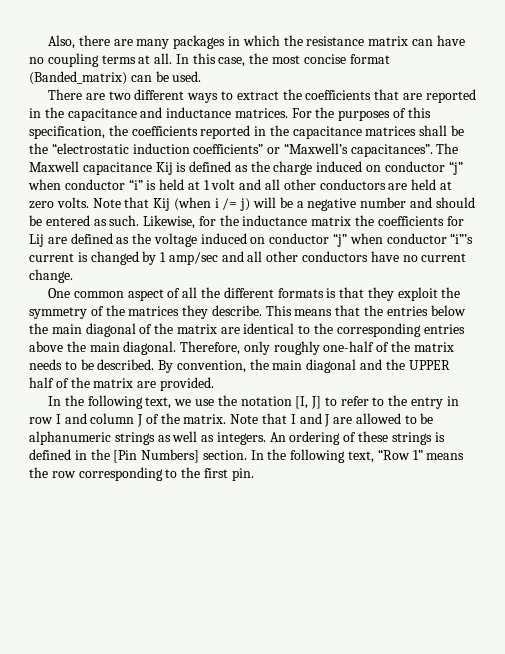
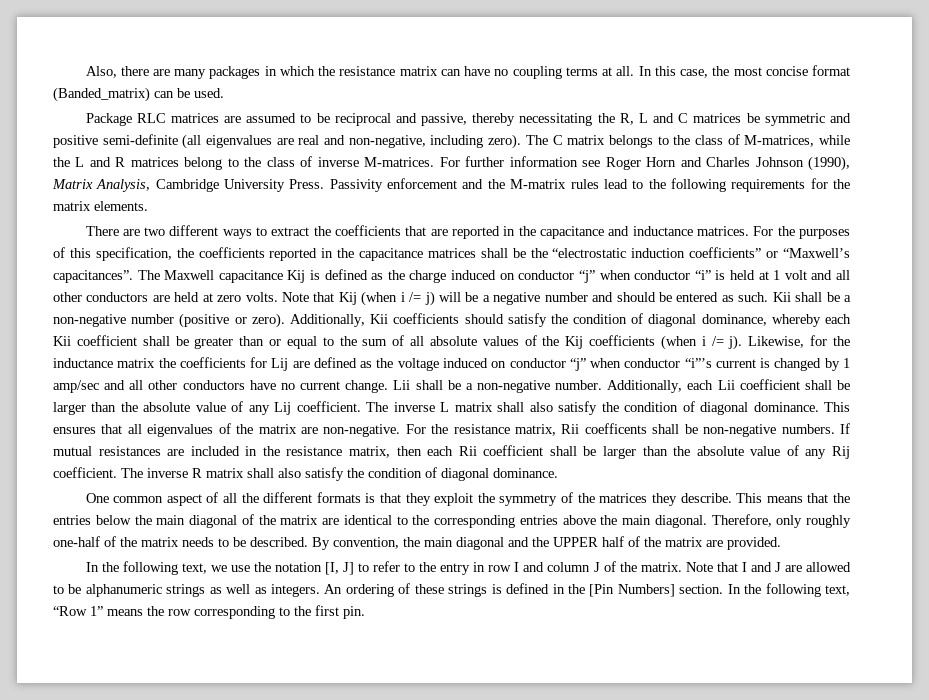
+ Package RLC matrices are assumed to be reciprocal and passive, thereby necessitating the R, L and C matrices be symmetric and positive semi-definite (all eigenvalues are real and non-negative, including zero). The C matrix belongs to the class of M-matrices, while the L and R matrices belong to the class of inverse M-matrices. For further information see Roger Horn and Charles Johnson (1990), Matrix Analysis, Cambridge University Press. Passivity enforcement and the M-matrix rules lead to the following requirements for the matrix elements.
+ Kii shall be a non-negative number (positive or zero). Additionally, Kii coefficients should satisfy the condition of diagonal dominance, whereby each Kii coefficient shall be greater than or equal to the sum of all absolute values of the Kij coefficients (when i /= j).
+ Lii shall be a non-negative number. Additionally, each Lii coefficient shall be larger than the absolute value of any Lij coefficient. The inverse L matrix shall also satisfy the condition of diagonal dominance. This ensures that all eigenvalues of the matrix are non-negative. For the resistance matrix, Rii coefficents shall be non-negative numbers. If mutual resistances are included in the resistance matrix, then each Rii coefficient shall be larger than the absolute value of any Rij coefficient. The inverse R matrix shall also satisfy the condition of diagonal dominance.

